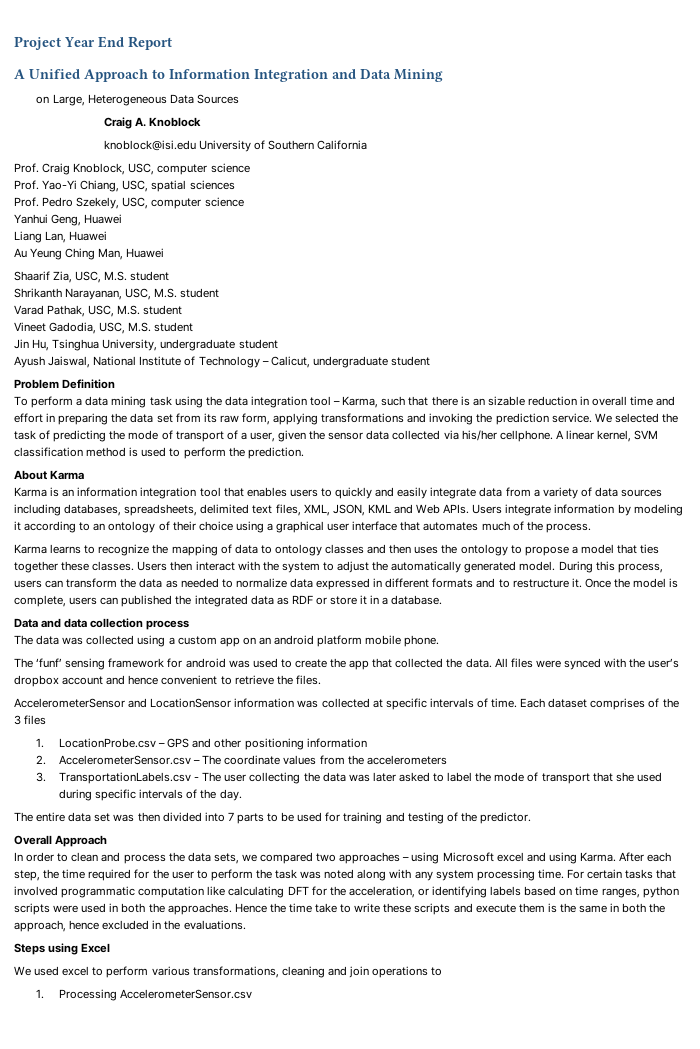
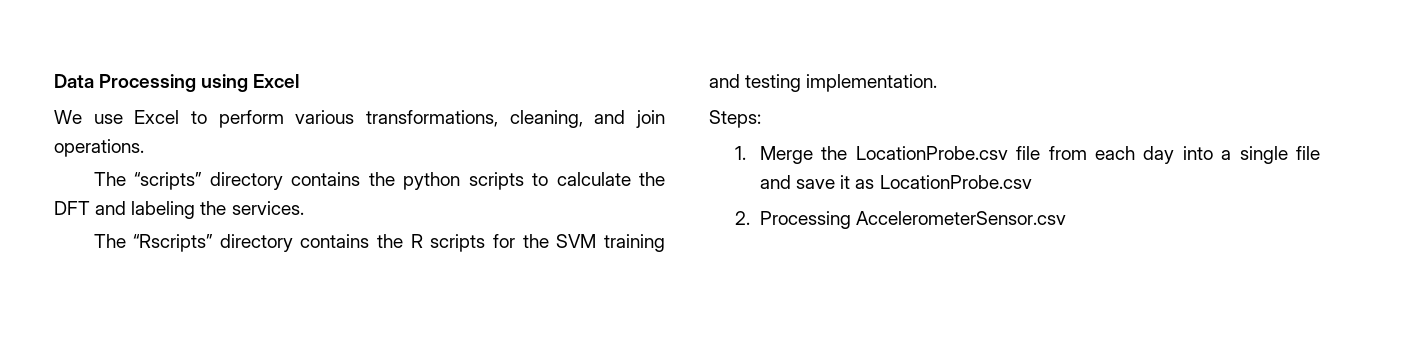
- Project Year End Report
- A Unified Approach to Information Integration and Data Mining
- on Large, Heterogeneous Data Sources
- Craig A. Knoblock
- knoblock@isi.edu University of Southern California
- Prof. Craig Knoblock, USC, computer science
- Prof. Yao-Yi Chiang, USC, spatial sciences
- Prof. Pedro Szekely, USC, computer science
- Yanhui Geng, Huawei
- Liang Lan, Huawei
- Au Yeung Ching Man, Huawei
- Shaarif Zia, USC, M.S. student
- Shrikanth Narayanan, USC, M.S. student
- Varad Pathak, USC, M.S. student
- Vineet Gadodia, USC, M.S. student
- Jin Hu, Tsinghua University, undergraduate student
- Ayush Jaiswal, National Institute of Technology – Calicut, undergraduate student
- Problem Definition
- To perform a data mining task using the data integration tool – Karma, such that there is an sizable reduction in overall time and effort in preparing the data set from its raw form, applying transformations and invoking the prediction service. We selected the task of predicting the mode of transport of a user, given the sensor data collected via his/her cellphone. A linear kernel, SVM classification method is used to perform the prediction.
- About Karma
- Karma is an information integration tool that enables users to quickly and easily integrate data from a variety of data sources including databases, spreadsheets, delimited text files, XML, JSON, KML and Web APIs. Users integrate information by modeling it according to an ontology of their choice using a graphical user interface that automates much of the process.
- Karma learns to recognize the mapping of data to ontology classes and then uses the ontology to propose a model that ties together these classes. Users then interact with the system to adjust the automatically generated model. During this process, users can transform the data as needed to normalize data expressed in different formats and to restructure it. Once the model is complete, users can published the integrated data as RDF or store it in a database.
- Data and data collection process
- The data was collected using a custom app on an android platform mobile phone.
- The ‘funf’ sensing framework for android was used to create the app that collected the data. All files were synced with the user’s dropbox account and hence convenient to retrieve the files.
- AccelerometerSensor and LocationSensor information was collected at specific intervals of time. Each dataset comprises of the 3 files
- 1. LocationProbe.csv – GPS and other positioning information
- 2. AccelerometerSensor.csv – The coordinate values from the accelerometers
- 3. TransportationLabels.csv - The user collecting the data was later asked to label the mode of transport that she used during specific intervals of the day.
- The entire data set was then divided into 7 parts to be used for training and testing of the predictor.
- Overall Approach
- In order to clean and process the data sets, we compared two approaches – using Microsoft excel and using Karma. After each step, the time required for the user to perform the task was noted along with any system processing time. For certain tasks that involved programmatic computation like calculating DFT for the acceleration, or identifying labels based on time ranges, python scripts were used in both the approaches. Hence the time take to write these scripts and execute them is the same in both the approach, hence excluded in the evaluations.
- Steps using Excel
+ Data Processing using Excel
- We used excel to perform various transformations, cleaning and join operations to
- 1. Processing AccelerometerSensor.csv
+ We use Excel to perform various transformations, cleaning, and join operations.
+ The “scripts” directory contains the python scripts to calculate the DFT and labeling the services.
+ The “Rscripts” directory contains the R scripts for the SVM training and testing implementation.
+ Steps:
+ 1. Merge the LocationProbe.csv file from each day into a single file and save it as LocationProbe.csv
+ 2. Processing AccelerometerSensor.csv

